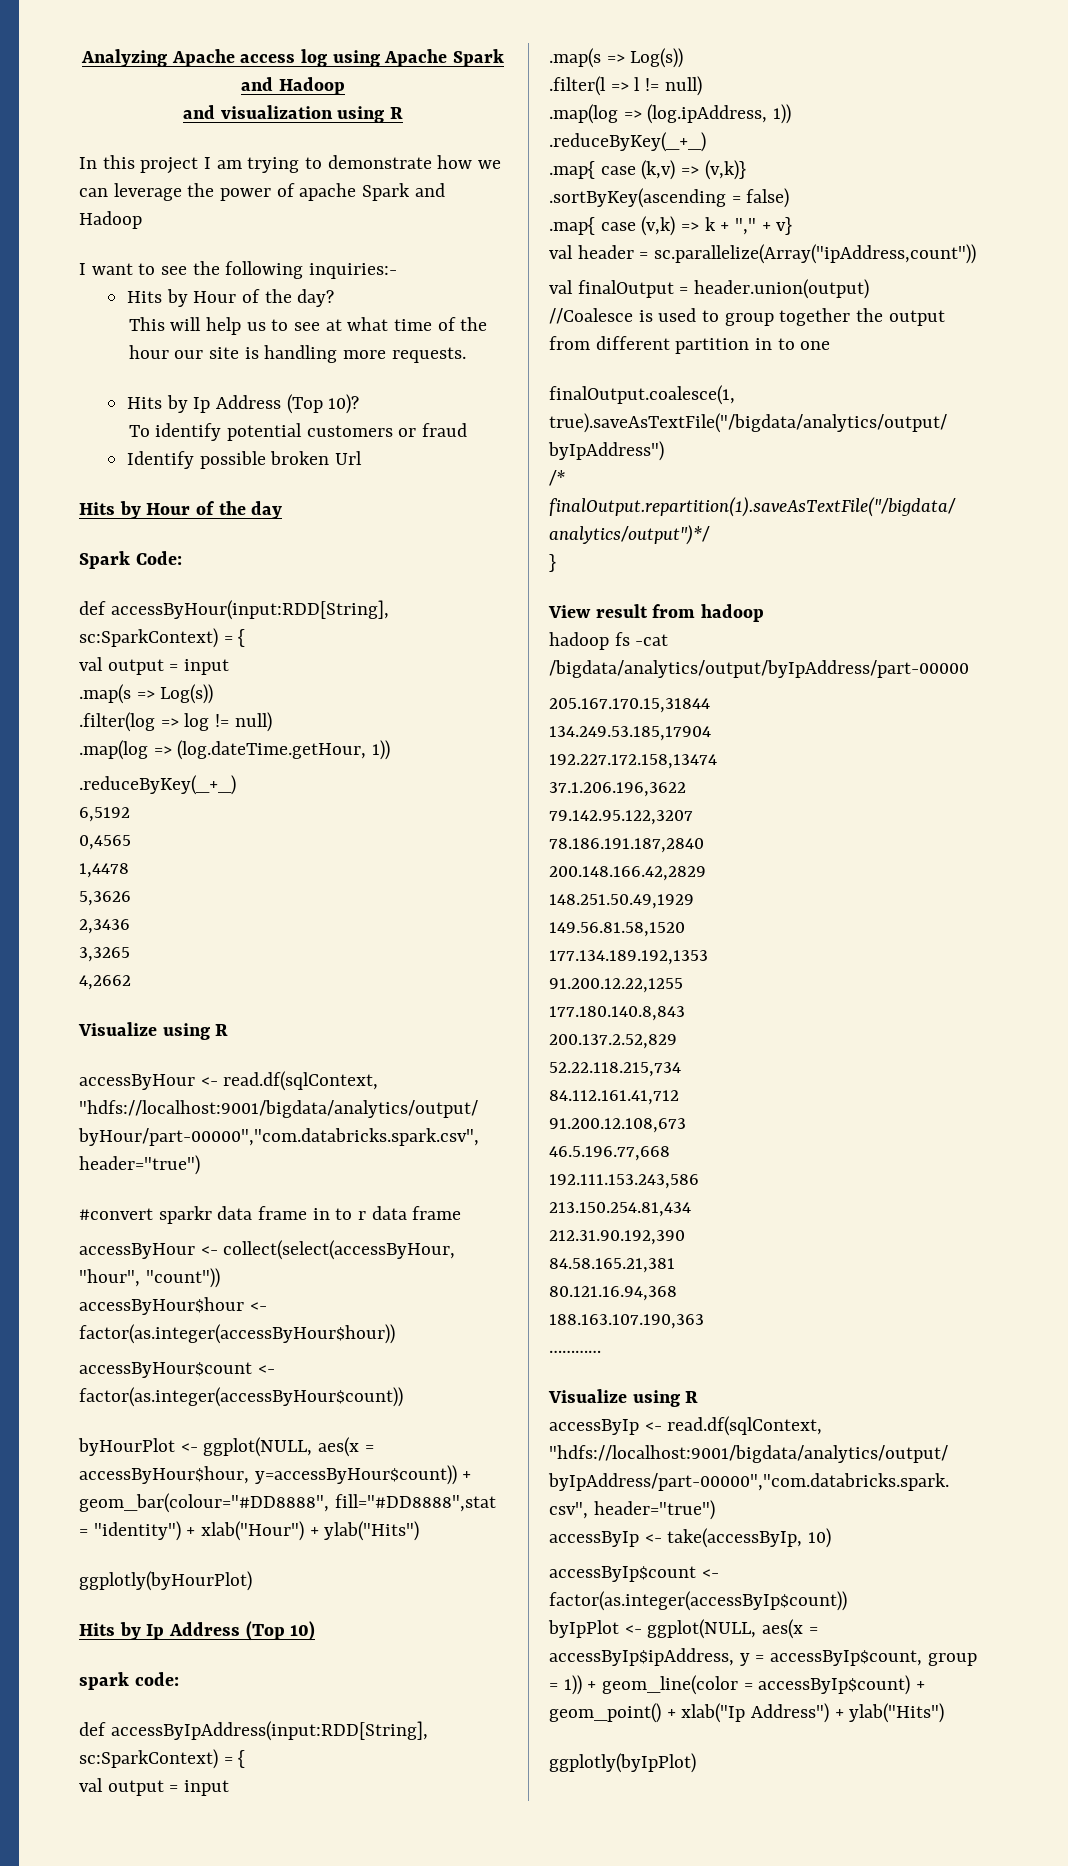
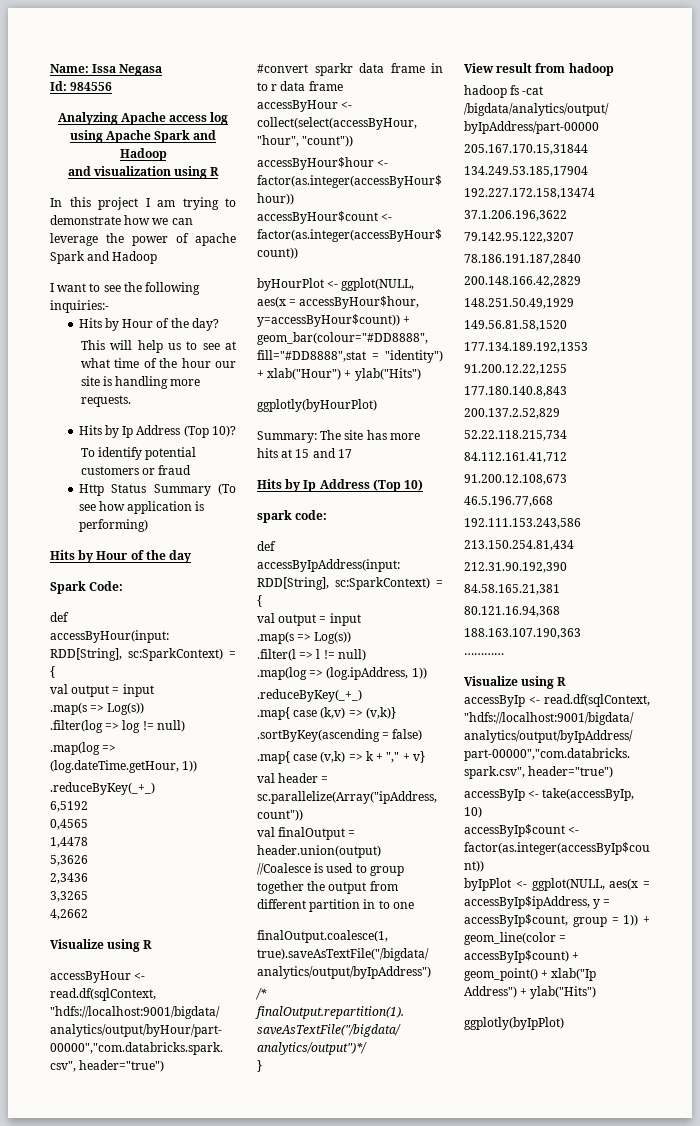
+ Name: Issa Negasa
+ Id: 984556
- Identify possible broken Url
+ Http Status Summary (To see how application is performing)
+ Summary: The site has more hits at 15 and 17

